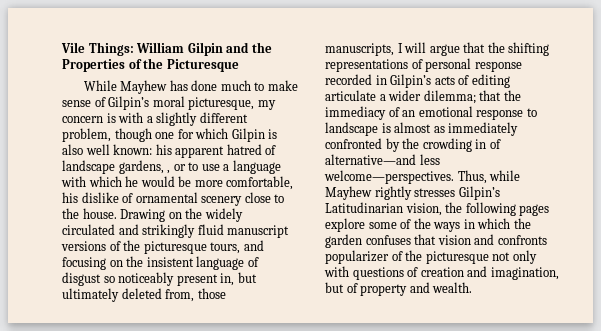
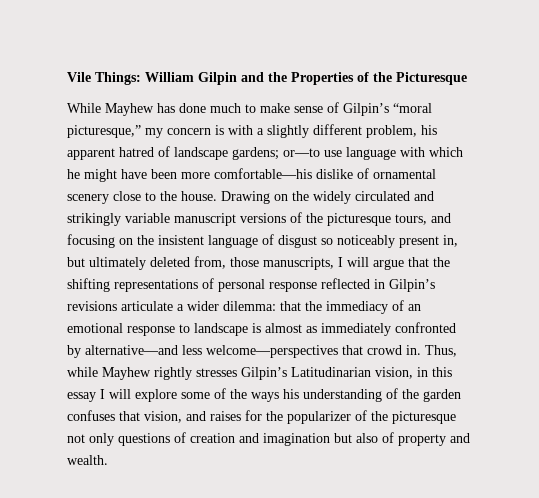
- While Mayhew has done much to make sense of Gilpin’s moral picturesque, my concern is with a slightly different problem, though one for which Gilpin is also well known: his apparent hatred of landscape gardens, , or to use a language with which he would be more comfortable, his dislike of ornamental scenery close to the house.
+ While Mayhew has done much to make sense of Gilpin’s “moral picturesque,” my concern is with a slightly different problem, his apparent hatred of landscape gardens; or—to use language with which he might have been more comfortable—his dislike of ornamental scenery close to the house.
- Drawing on the widely circulated and strikingly fluid manuscript versions of the picturesque tours, and focusing on the insistent language of disgust so noticeably present in, but ultimately deleted from, those manuscripts, I will argue that the shifting representations of personal response recorded in Gilpin’s acts of editing articulate a wider dilemma;
+ Drawing on the widely circulated and strikingly variable manuscript versions of the picturesque tours, and focusing on the insistent language of disgust so noticeably present in, but ultimately deleted from, those manuscripts, I will argue that the shifting representations of personal response reflected in Gilpin’s revisions articulate a wider dilemma:
- that the immediacy of an emotional response to landscape is almost as immediately confronted by the crowding in of alternative—and less welcome—perspectives.
+ that the immediacy of an emotional response to landscape is almost as immediately confronted by alternative—and less welcome—perspectives that crowd in.
- Thus, while Mayhew rightly stresses Gilpin’s Latitudinarian vision, the following pages explore some of the ways in which the garden confuses that vision and confronts popularizer of the picturesque not only with questions of creation and imagination, but of property and wealth.
+ Thus, while Mayhew rightly stresses Gilpin’s Latitudinarian vision, in this essay I will explore some of the ways his understanding of the garden confuses that vision, and raises for the popularizer of the picturesque not only questions of creation and imagination but also of property and wealth.

